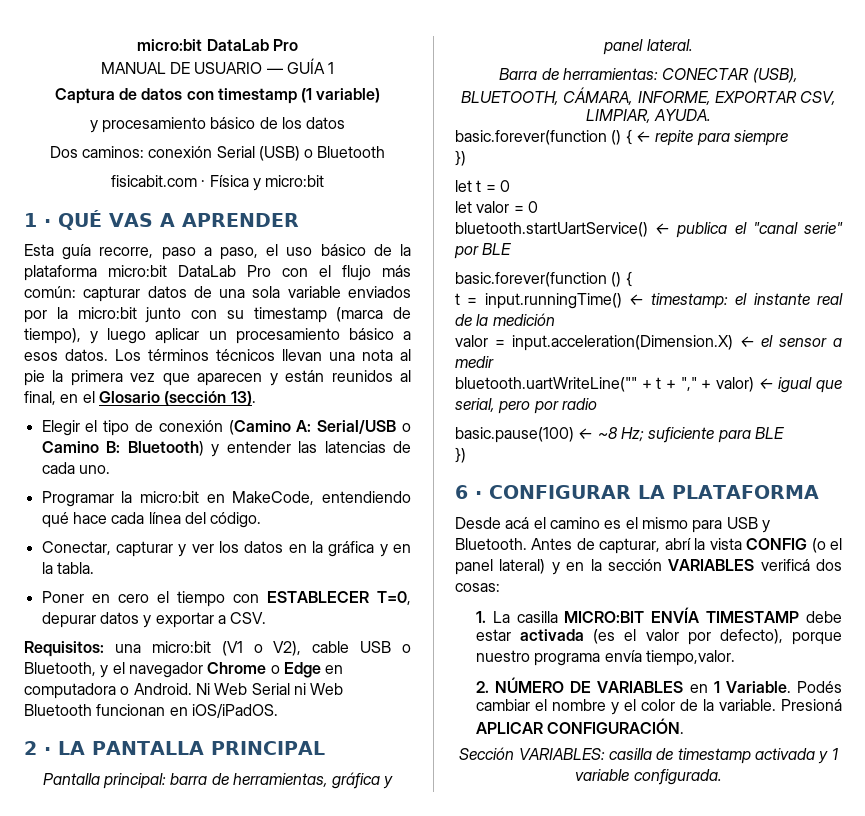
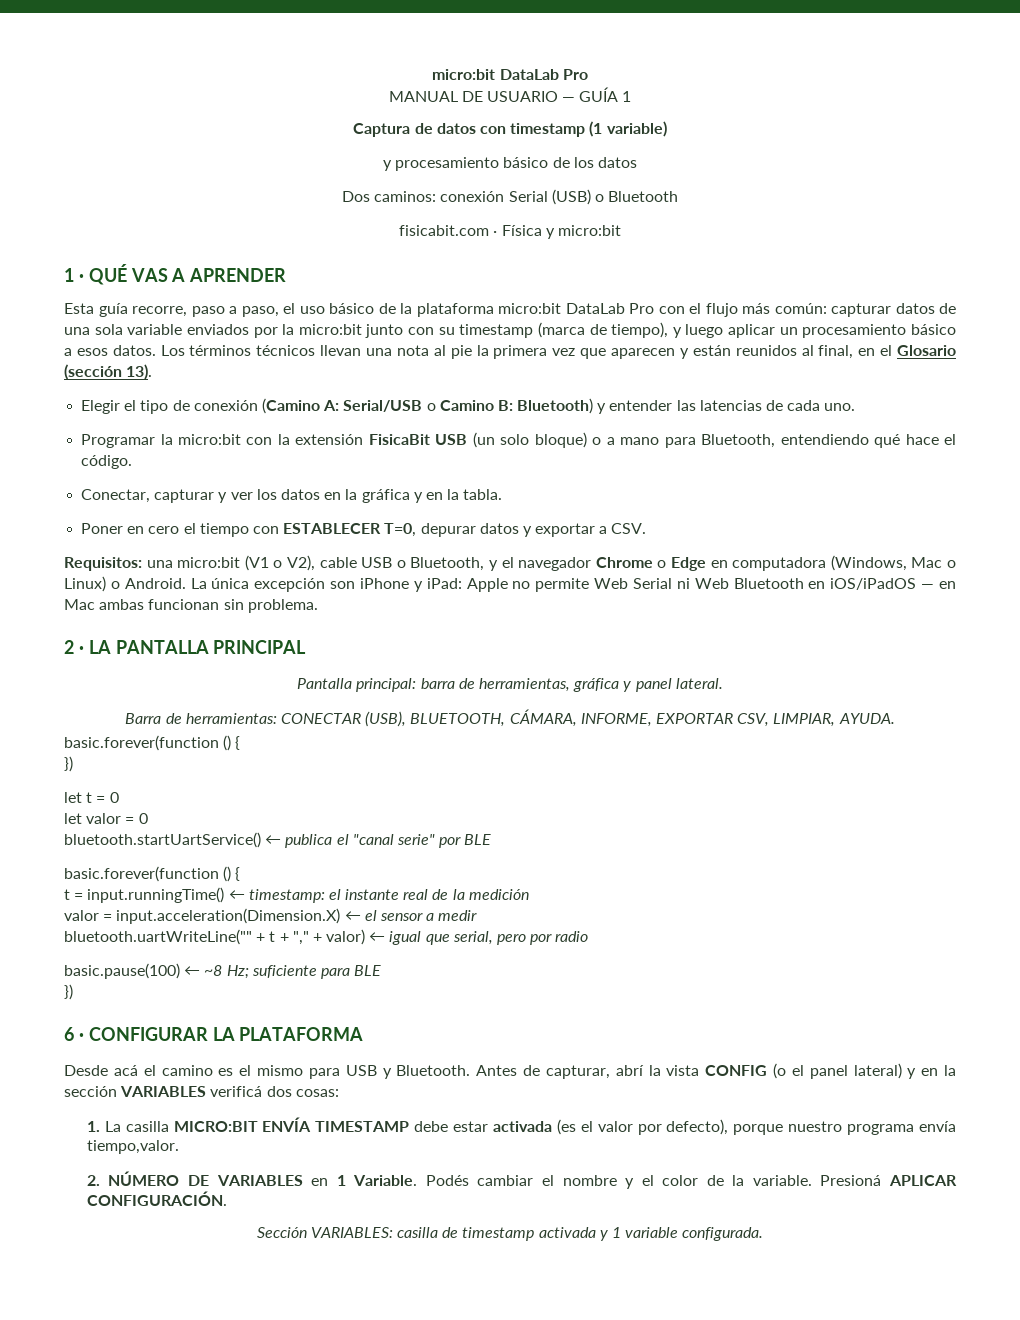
- Programar la micro:bit en MakeCode, entendiendo qué hace cada línea del código.
+ Programar la micro:bit con la extensión FisicaBit USB (un solo bloque) o a mano para Bluetooth, entendiendo qué hace el código.
- Requisitos: una micro:bit (V1 o V2), cable USB o Bluetooth, y el navegador Chrome o Edge en computadora o Android. Ni Web Serial ni Web Bluetooth funcionan en iOS/iPadOS.
+ Requisitos: una micro:bit (V1 o V2), cable USB o Bluetooth, y el navegador Chrome o Edge en computadora (Windows, Mac o Linux) o Android. La única excepción son iPhone y iPad: Apple no permite Web Serial ni Web Bluetooth en iOS/iPadOS — en Mac ambas funcionan sin problema.
  Barra de herramientas: CONECTAR (USB), BLUETOOTH, CÁMARA, INFORME, EXPORTAR CSV, LIMPIAR, AYUDA.
- basic.forever(function () { ← repite para siempre
+ basic.forever(function () {

